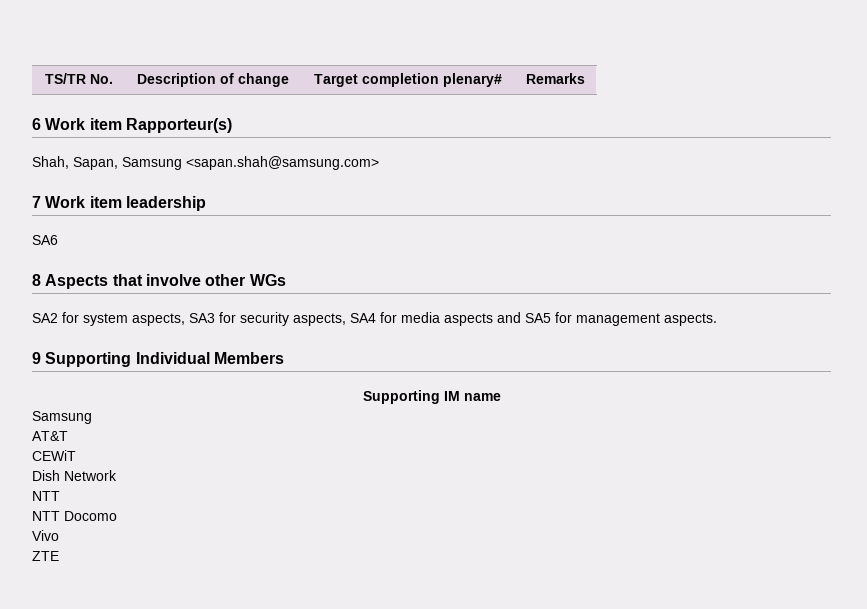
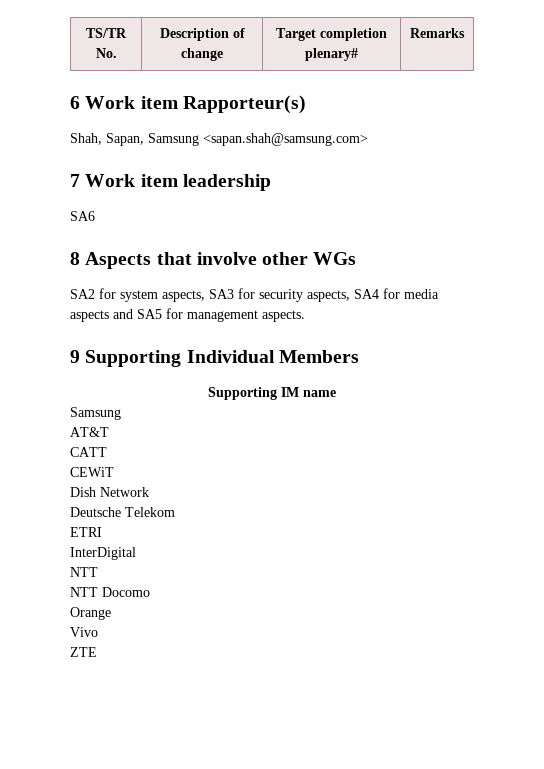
+ CATT
+ Deutsche Telekom
+ ETRI
+ InterDigital
+ Orange

